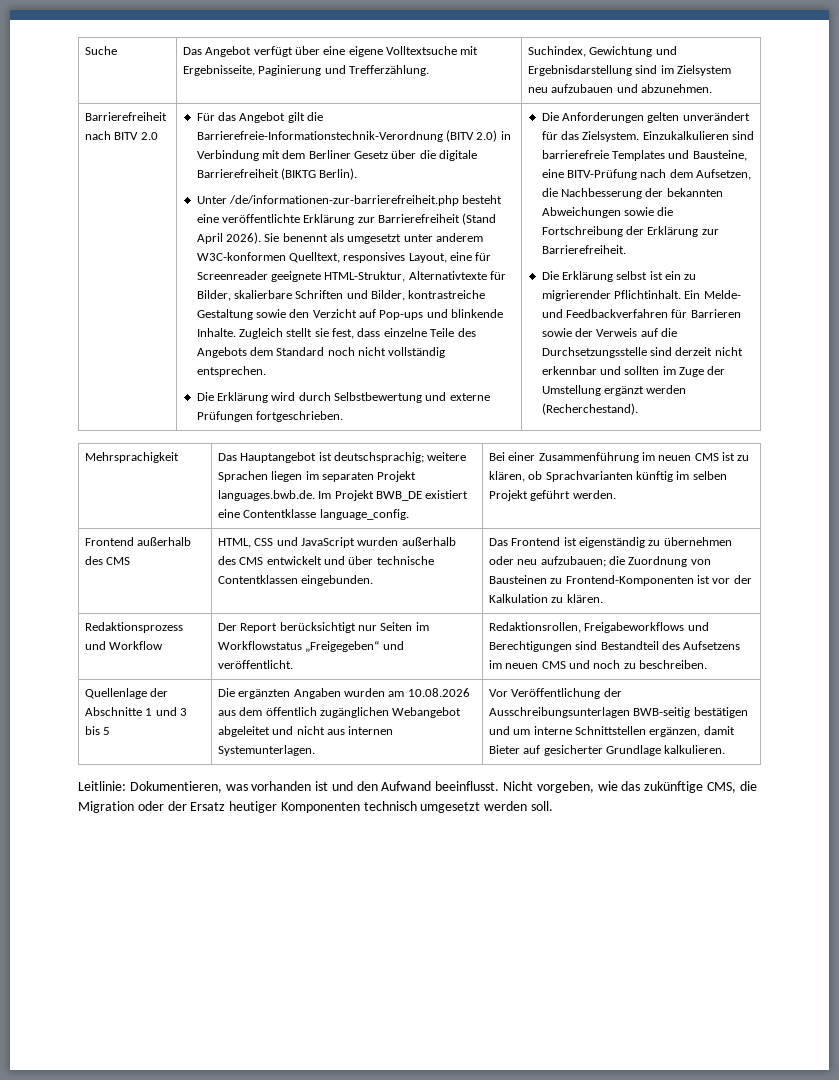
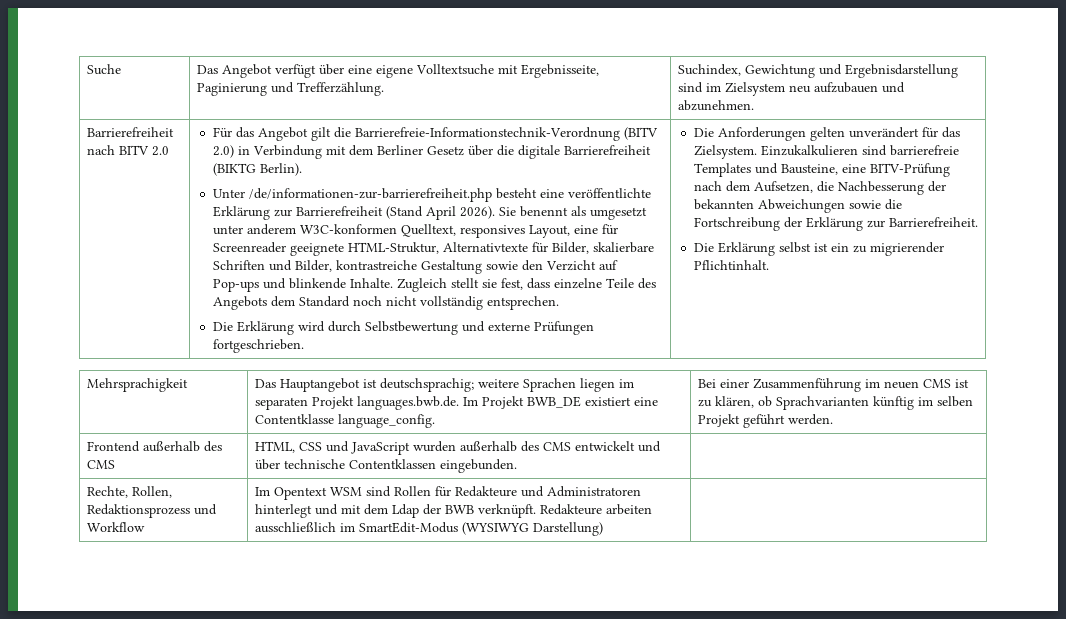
- Ein Melde- und Feedbackverfahren für Barrieren sowie der Verweis auf die Durchsetzungsstelle sind derzeit nicht erkennbar und sollten im Zuge der Umstellung ergänzt werden (Recherchestand).
- Frontend außerhalb des CMS | HTML, CSS und JavaScript wurden außerhalb des CMS entwickelt und über technische Contentklassen eingebunden. | Das Frontend ist eigenständig zu übernehmen oder neu aufzubauen; die Zuordnung von Bausteinen zu Frontend-Komponenten ist vor der Kalkulation zu klären.
- Redaktionsprozess und Workflow | Der Report berücksichtigt nur Seiten im Workflowstatus „Freigegeben“ und veröffentlicht. | Redaktionsrollen, Freigabeworkflows und Berechtigungen sind Bestandteil des Aufsetzens im neuen CMS und noch zu beschreiben.
- Quellenlage der Abschnitte 1 und 3 bis 5 | Die ergänzten Angaben wurden am 10.08.2026 aus dem öffentlich zugänglichen Webangebot abgeleitet und nicht aus internen Systemunterlagen. | Vor Veröffentlichung der Ausschreibungsunterlagen BWB-seitig bestätigen und um interne Schnittstellen ergänzen, damit Bieter auf gesicherter Grundlage kalkulieren.
- Leitlinie: Dokumentieren, was vorhanden ist und den Aufwand beeinflusst. Nicht vorgeben, wie das zukünftige CMS, die Migration oder der Ersatz heutiger Komponenten technisch umgesetzt werden soll.
+ Frontend außerhalb des CMS | HTML, CSS und JavaScript wurden außerhalb des CMS entwickelt und über technische Contentklassen eingebunden. |
+ Rechte, Rollen, Redaktionsprozess und Workflow | Im Opentext WSM sind Rollen für Redakteure und Administratoren hinterlegt und mit dem Ldap der BWB verknüpft. Redakteure arbeiten ausschließlich im SmartEdit-Modus (WYSIWYG Darstellung) |

